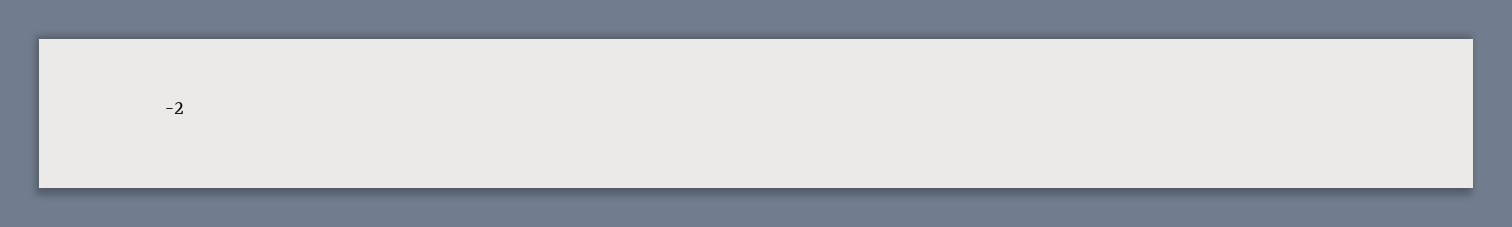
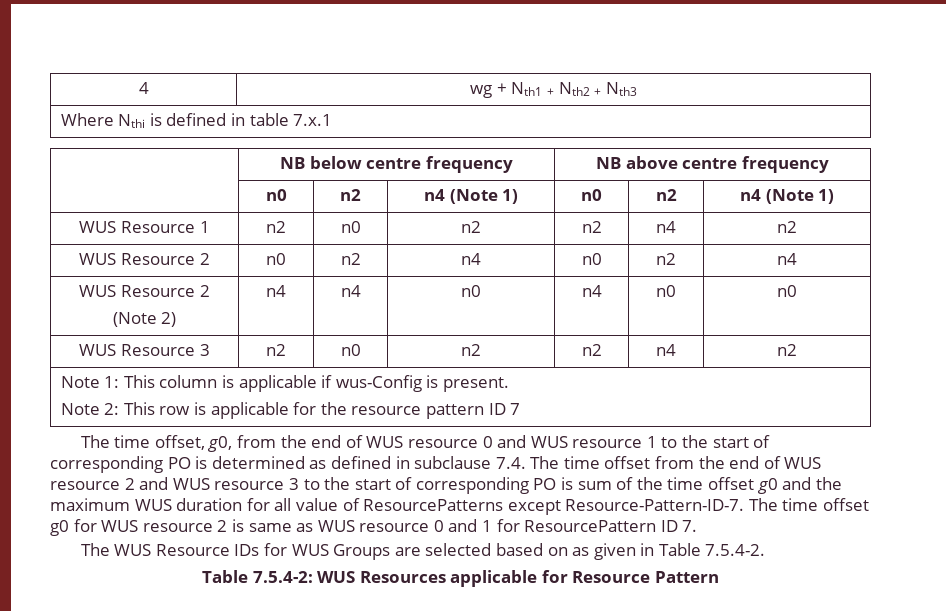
- -2
+ 4 | wg + Nth1 + Nth2 + Nth3
+ Where Nthi is defined in table 7.x.1
+ | NB below centre frequency | NB above centre frequency
+ | n0 | n2 | n4 (Note 1) | n0 | n2 | n4 (Note 1)
+ WUS Resource 1 | n2 | n0 | n2 | n2 | n4 | n2
+ WUS Resource 2 | n0 | n2 | n4 | n0 | n2 | n4
+ WUS Resource 2
+ (Note 2) | n4 | n4 | n0 | n4 | n0 | n0
+ WUS Resource 3 | n2 | n0 | n2 | n2 | n4 | n2
+ Note 1: This column is applicable if wus-Config is present.
+ Note 2: This row is applicable for the resource pattern ID 7
+ The time offset, g0, from the end of WUS resource 0 and WUS resource 1 to the start of corresponding PO is determined as defined in subclause 7.4. The time offset from the end of WUS resource 2 and WUS resource 3 to the start of corresponding PO is sum of the time offset g0 and the maximum WUS duration for all value of ResourcePatterns except Resource-Pattern-ID-7. The time offset g0 for WUS resource 2 is same as WUS resource 0 and 1 for ResourcePattern ID 7.
+ The WUS Resource IDs for WUS Groups are selected based on as given in Table 7.5.4-2.
+ Table 7.5.4-2: WUS Resources applicable for Resource Pattern

